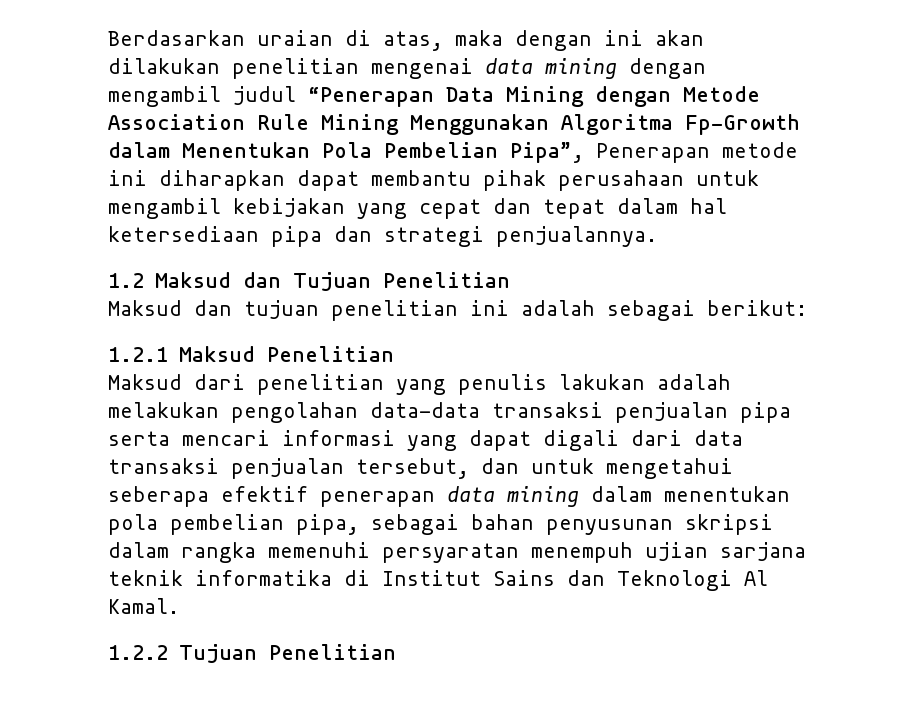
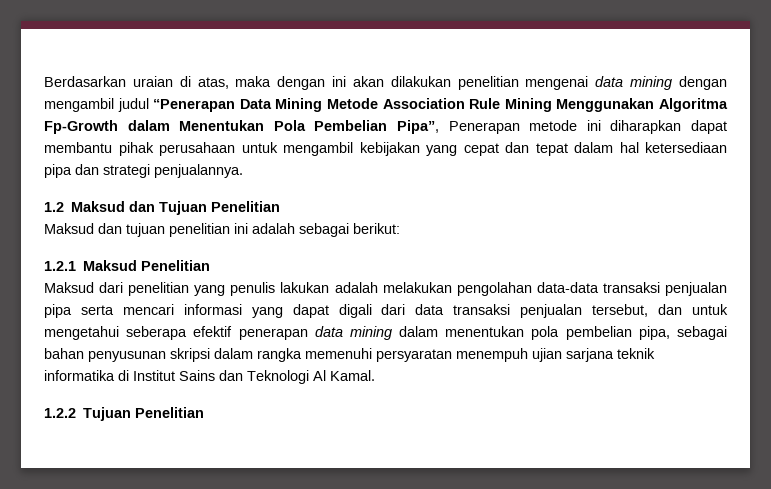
- Berdasarkan uraian di atas, maka dengan ini akan dilakukan penelitian mengenai data mining dengan mengambil judul “Penerapan Data Mining dengan Metode Association Rule Mining Menggunakan Algoritma Fp-Growth dalam Menentukan Pola Pembelian Pipa”, Penerapan metode ini diharapkan dapat membantu pihak perusahaan untuk mengambil kebijakan yang cepat dan tepat dalam hal ketersediaan pipa dan strategi penjualannya.
+ Berdasarkan uraian di atas, maka dengan ini akan dilakukan penelitian mengenai data mining dengan mengambil judul “Penerapan Data Mining Metode Association Rule Mining Menggunakan Algoritma Fp-Growth dalam Menentukan Pola Pembelian Pipa”, Penerapan metode ini diharapkan dapat membantu pihak perusahaan untuk mengambil kebijakan yang cepat dan tepat dalam hal ketersediaan pipa dan strategi penjualannya.

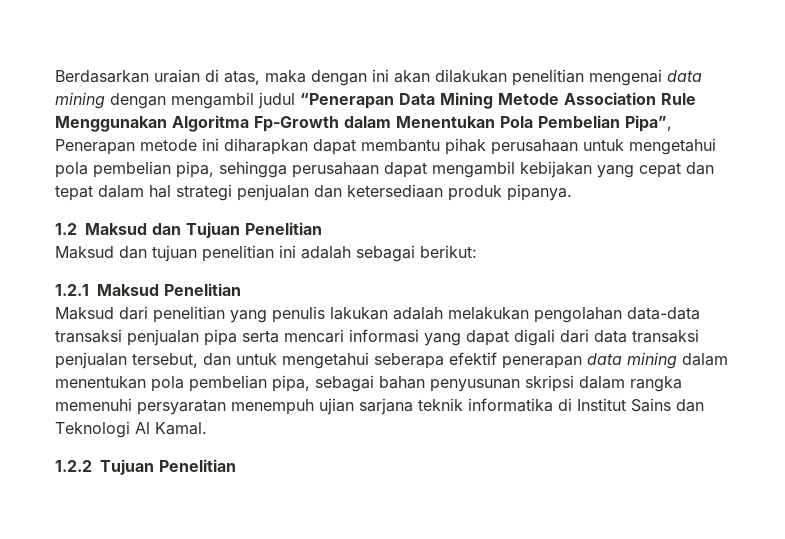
- Berdasarkan uraian di atas, maka dengan ini akan dilakukan penelitian mengenai data mining dengan mengambil judul “Penerapan Data Mining Metode Association Rule Mining Menggunakan Algoritma Fp-Growth dalam Menentukan Pola Pembelian Pipa”, Penerapan metode ini diharapkan dapat membantu pihak perusahaan untuk mengambil kebijakan yang cepat dan tepat dalam hal ketersediaan pipa dan strategi penjualannya.
+ Berdasarkan uraian di atas, maka dengan ini akan dilakukan penelitian mengenai data mining dengan mengambil judul “Penerapan Data Mining Metode Association Rule Menggunakan Algoritma Fp-Growth dalam Menentukan Pola Pembelian Pipa”, Penerapan metode ini diharapkan dapat membantu pihak perusahaan untuk mengetahui pola pembelian pipa, sehingga perusahaan dapat mengambil kebijakan yang cepat dan tepat dalam hal strategi penjualan dan ketersediaan produk pipanya.

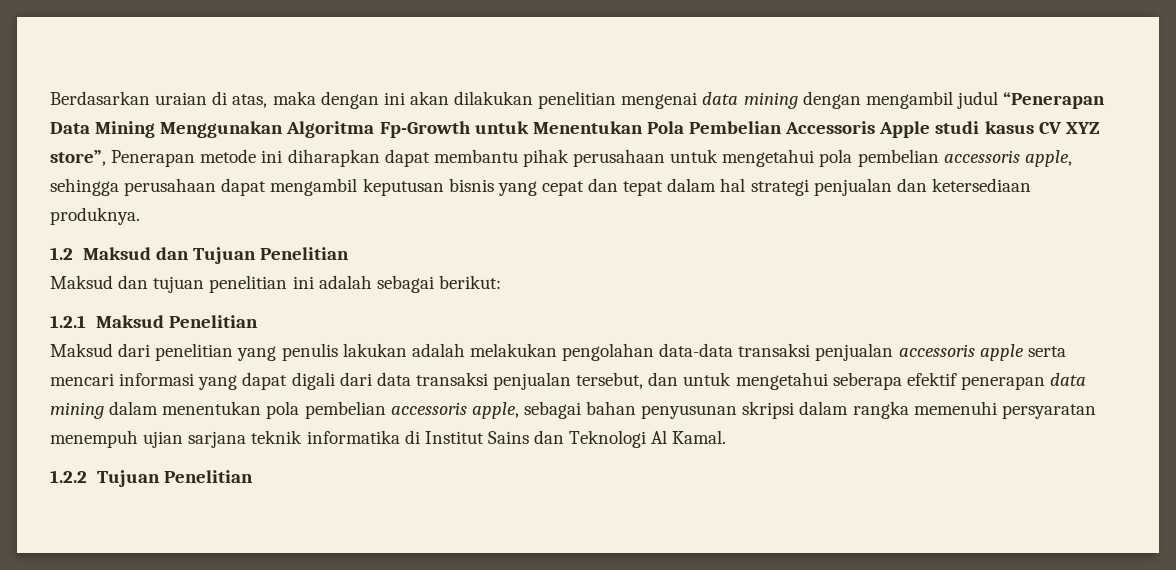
- Berdasarkan uraian di atas, maka dengan ini akan dilakukan penelitian mengenai data mining dengan mengambil judul “Penerapan Data Mining Metode Association Rule Menggunakan Algoritma Fp-Growth dalam Menentukan Pola Pembelian Pipa”, Penerapan metode ini diharapkan dapat membantu pihak perusahaan untuk mengetahui pola pembelian pipa, sehingga perusahaan dapat mengambil kebijakan yang cepat dan tepat dalam hal strategi penjualan dan ketersediaan produk pipanya.
+ Berdasarkan uraian di atas, maka dengan ini akan dilakukan penelitian mengenai data mining dengan mengambil judul “Penerapan Data Mining Menggunakan Algoritma Fp-Growth untuk Menentukan Pola Pembelian Accessoris Apple studi kasus CV XYZ store”, Penerapan metode ini diharapkan dapat membantu pihak perusahaan untuk mengetahui pola pembelian accessoris apple, sehingga perusahaan dapat mengambil keputusan bisnis yang cepat dan tepat dalam hal strategi penjualan dan ketersediaan produknya.
- Maksud dari penelitian yang penulis lakukan adalah melakukan pengolahan data-data transaksi penjualan pipa serta mencari informasi yang dapat digali dari data transaksi penjualan tersebut, dan untuk mengetahui seberapa efektif penerapan data mining dalam menentukan pola pembelian pipa, sebagai bahan penyusunan skripsi dalam rangka memenuhi persyaratan menempuh ujian sarjana teknik informatika di Institut Sains dan Teknologi Al Kamal.
+ Maksud dari penelitian yang penulis lakukan adalah melakukan pengolahan data-data transaksi penjualan accessoris apple serta mencari informasi yang dapat digali dari data transaksi penjualan tersebut, dan untuk mengetahui seberapa efektif penerapan data mining dalam menentukan pola pembelian accessoris apple, sebagai bahan penyusunan skripsi dalam rangka memenuhi persyaratan menempuh ujian sarjana teknik informatika di Institut Sains dan Teknologi Al Kamal.

